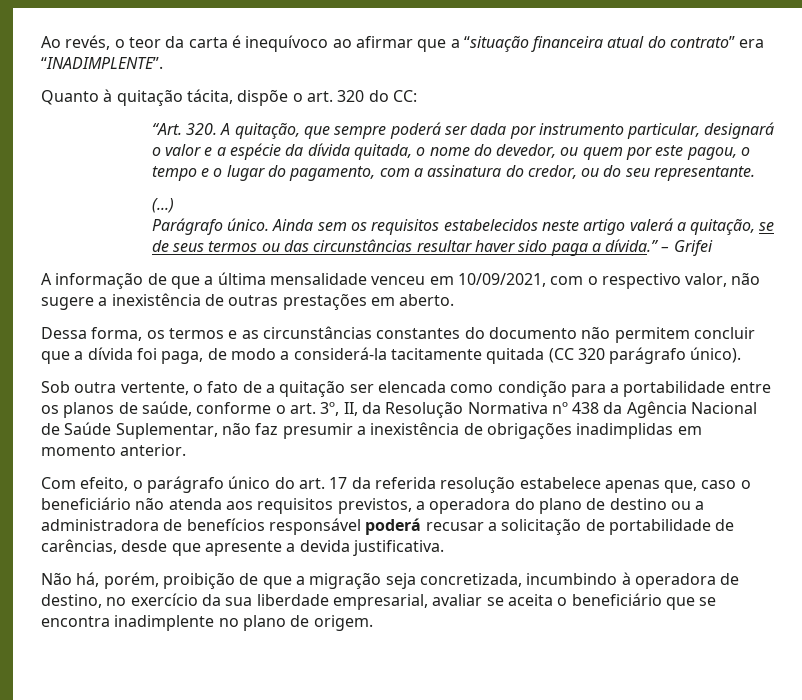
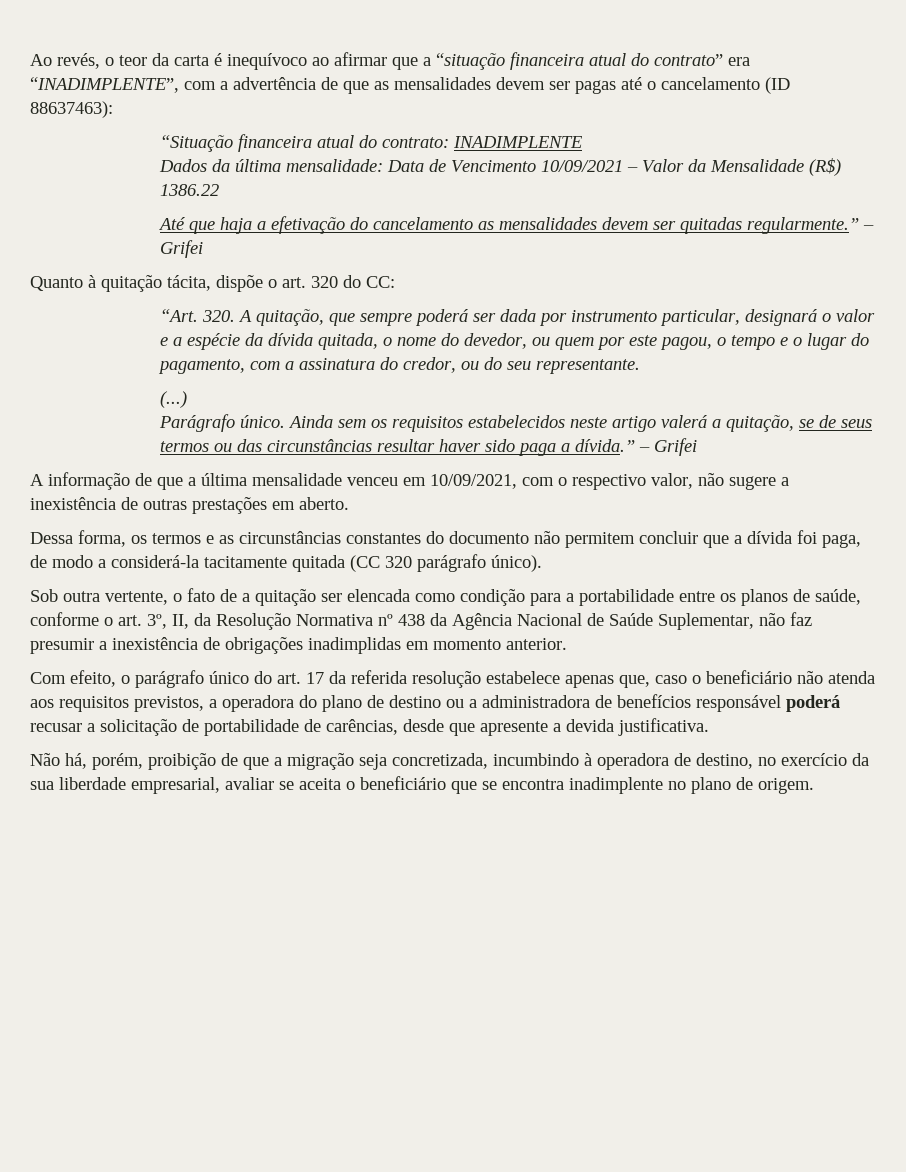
- Ao revés, o teor da carta é inequívoco ao afirmar que a “situação financeira atual do contrato” era “INADIMPLENTE”.
+ Ao revés, o teor da carta é inequívoco ao afirmar que a “situação financeira atual do contrato” era “INADIMPLENTE”, com a advertência de que as mensalidades devem ser pagas até o cancelamento (ID 88637463):
+ “Situação financeira atual do contrato: INADIMPLENTE
+ Dados da última mensalidade: Data de Vencimento 10/09/2021 – Valor da Mensalidade (R$) 1386.22
+ Até que haja a efetivação do cancelamento as mensalidades devem ser quitadas regularmente.” – Grifei

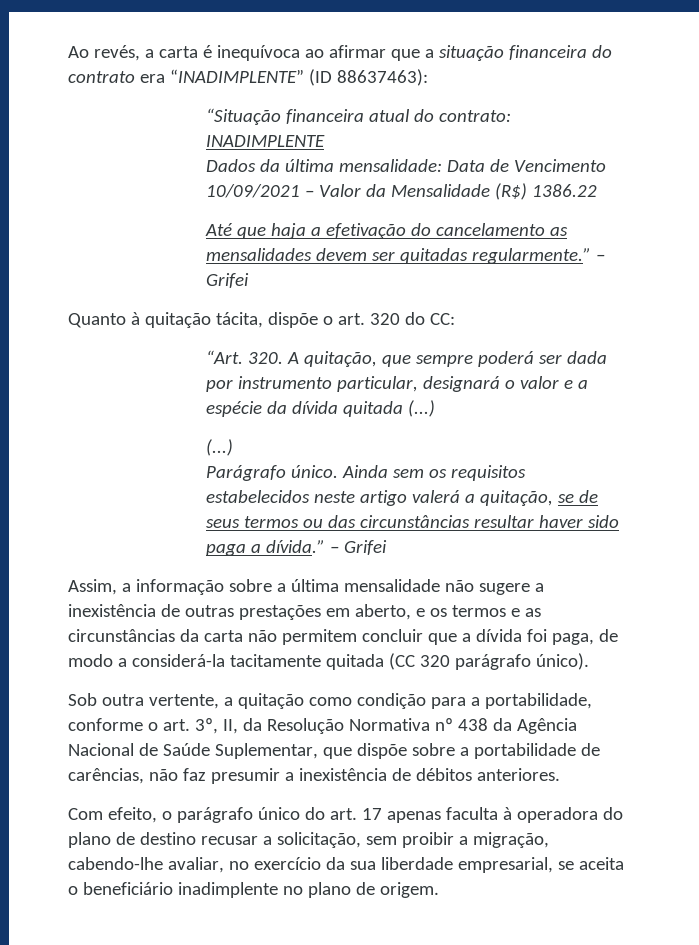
- Ao revés, o teor da carta é inequívoco ao afirmar que a “situação financeira atual do contrato” era “INADIMPLENTE”, com a advertência de que as mensalidades devem ser pagas até o cancelamento (ID 88637463):
+ Ao revés, a carta é inequívoca ao afirmar que a situação financeira do contrato era “INADIMPLENTE” (ID 88637463):
- “Art. 320. A quitação, que sempre poderá ser dada por instrumento particular, designará o valor e a espécie da dívida quitada, o nome do devedor, ou quem por este pagou, o tempo e o lugar do pagamento, com a assinatura do credor, ou do seu representante.
+ “Art. 320. A quitação, que sempre poderá ser dada por instrumento particular, designará o valor e a espécie da dívida quitada (...)
- A informação de que a última mensalidade venceu em 10/09/2021, com o respectivo valor, não sugere a inexistência de outras prestações em aberto.
- Dessa forma, os termos e as circunstâncias constantes do documento não permitem concluir que a dívida foi paga, de modo a considerá-la tacitamente quitada (CC 320 parágrafo único).
+ Assim, a informação sobre a última mensalidade não sugere a inexistência de outras prestações em aberto, e os termos e as circunstâncias da carta não permitem concluir que a dívida foi paga, de modo a considerá-la tacitamente quitada (CC 320 parágrafo único).
- Sob outra vertente, o fato de a quitação ser elencada como condição para a portabilidade entre os planos de saúde, conforme o art. 3º, II, da Resolução Normativa nº 438 da Agência Nacional de Saúde Suplementar, não faz presumir a inexistência de obrigações inadimplidas em momento anterior.
+ Sob outra vertente, a quitação como condição para a portabilidade, conforme o art. 3º, II, da Resolução Normativa nº 438 da Agência Nacional de Saúde Suplementar, que dispõe sobre a portabilidade de carências, não faz presumir a inexistência de débitos anteriores.
- Com efeito, o parágrafo único do art. 17 da referida resolução estabelece apenas que, caso o beneficiário não atenda aos requisitos previstos, a operadora do plano de destino ou a administradora de benefícios responsável poderá recusar a solicitação de portabilidade de carências, desde que apresente a devida justificativa.
- Não há, porém, proibição de que a migração seja concretizada, incumbindo à operadora de destino, no exercício da sua liberdade empresarial, avaliar se aceita o beneficiário que se encontra inadimplente no plano de origem.
+ Com efeito, o parágrafo único do art. 17 apenas faculta à operadora do plano de destino recusar a solicitação, sem proibir a migração, cabendo-lhe avaliar, no exercício da sua liberdade empresarial, se aceita o beneficiário inadimplente no plano de origem.

